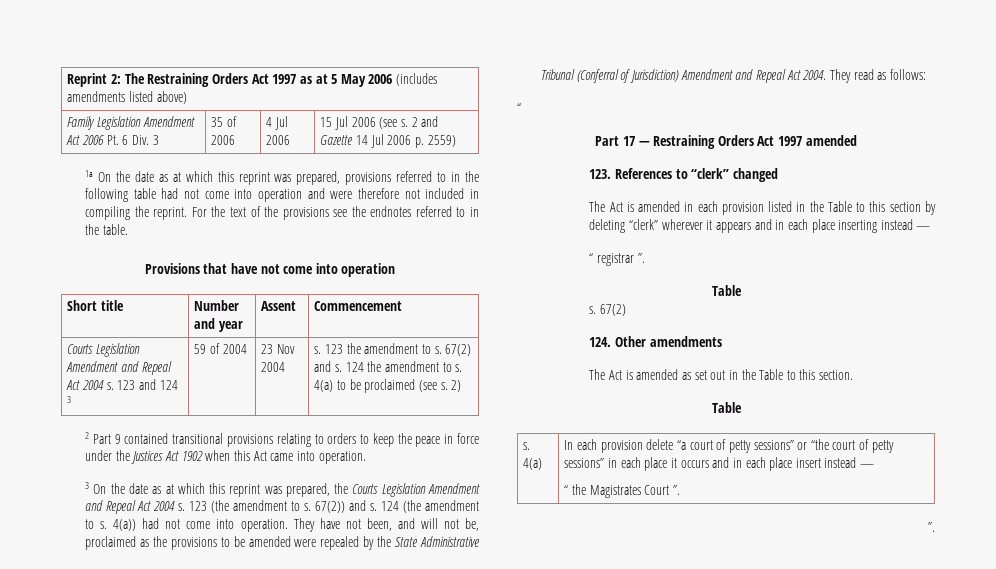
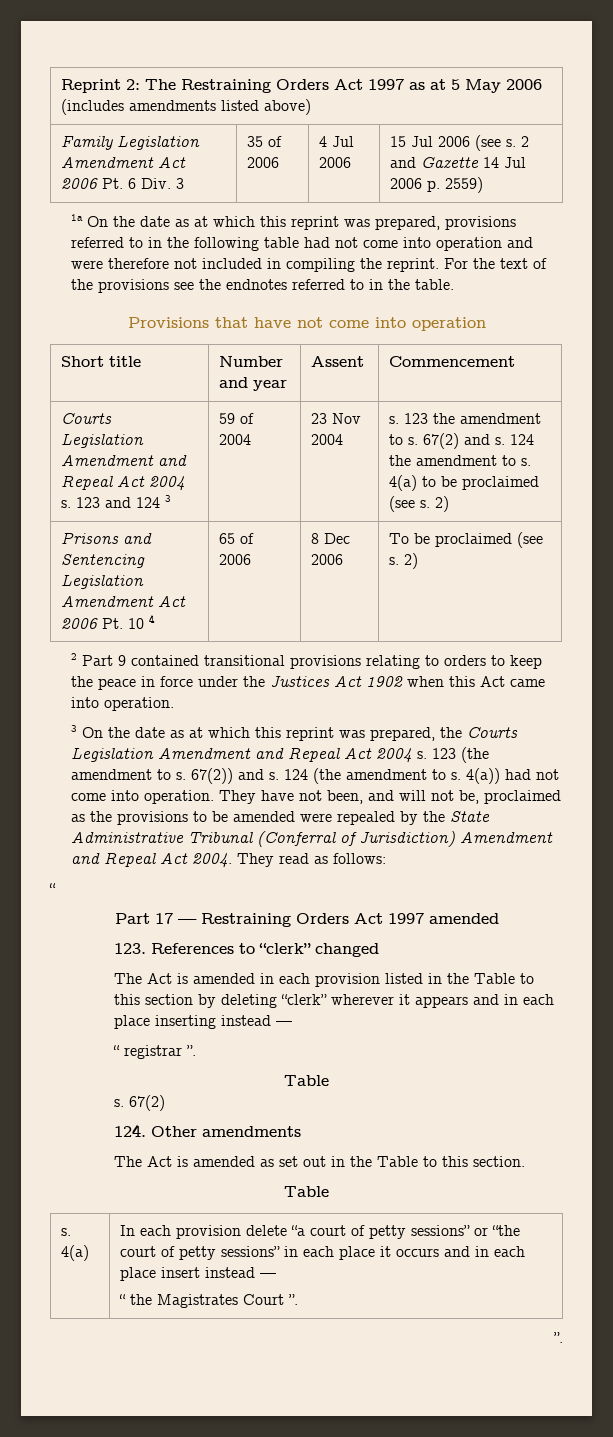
+ Prisons and Sentencing Legislation Amendment Act 2006 Pt. 10 4 | 65 of 2006 | 8 Dec 2006 | To be proclaimed (see s. 2)

